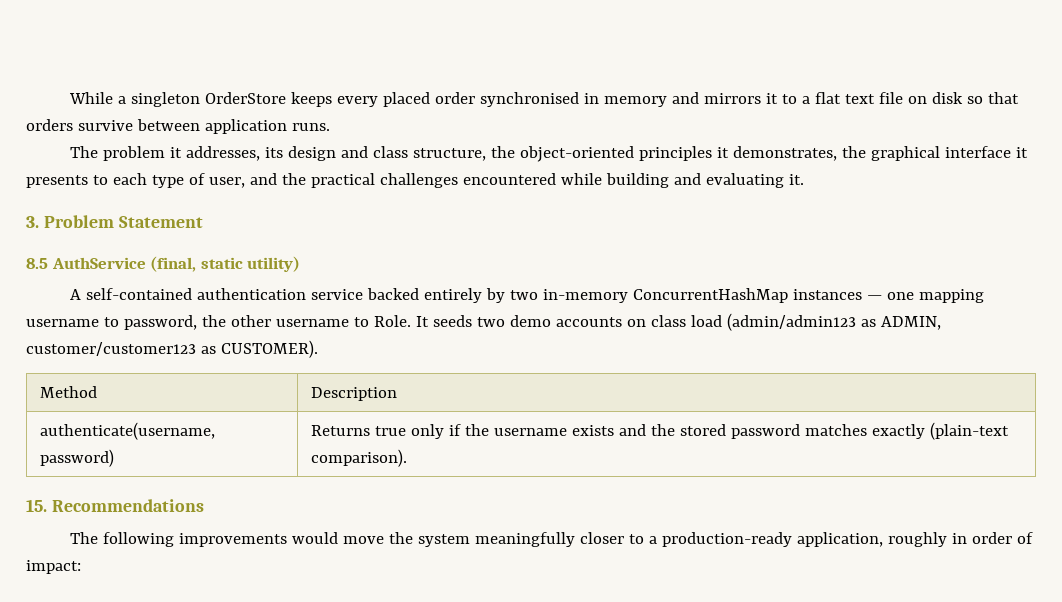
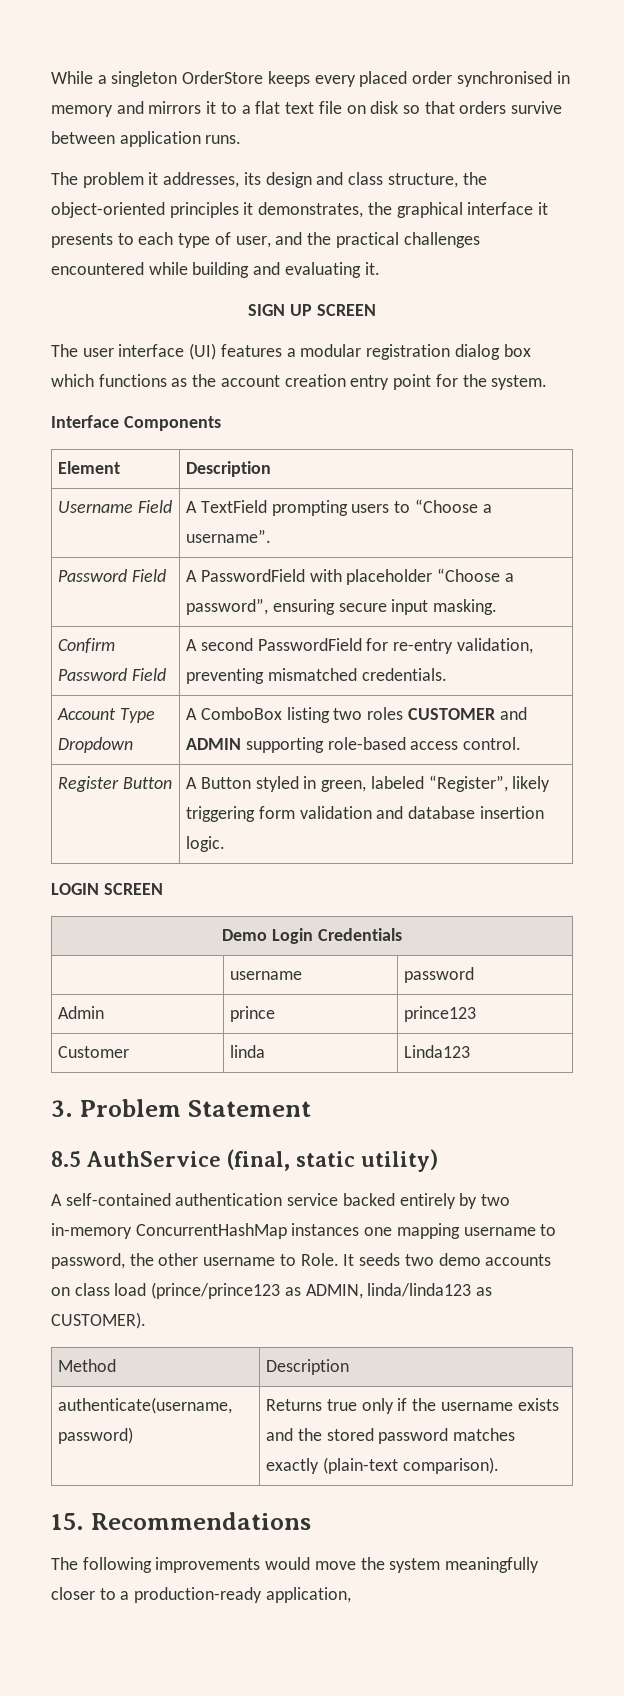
+ SIGN UP SCREEN
+ The user interface (UI) features a modular registration dialog box which functions as the account creation entry point for the system.
+ Interface Components
+ Element | Description
+ Username Field | A TextField prompting users to “Choose a username”.
+ Password Field | A PasswordField with placeholder “Choose a password”, ensuring secure input masking.
+ Confirm Password Field | A second PasswordField for re-entry validation, preventing mismatched credentials.
+ Account Type Dropdown | A ComboBox listing two roles CUSTOMER and ADMIN supporting role-based access control.
+ Register Button | A Button styled in green, labeled “Register”, likely triggering form validation and database insertion logic.
+ LOGIN SCREEN
+ Demo Login Credentials
+ | username | password
+ Admin | prince | prince123
+ Customer | linda | Linda123
- A self-contained authentication service backed entirely by two in-memory ConcurrentHashMap instances — one mapping username to password, the other username to Role.
+ A self-contained authentication service backed entirely by two in-memory ConcurrentHashMap instances one mapping username to password, the other username to Role.
- It seeds two demo accounts on class load (admin/admin123 as ADMIN, customer/customer123 as CUSTOMER).
+ It seeds two demo accounts on class load (prince/prince123 as ADMIN, linda/linda123 as CUSTOMER).
- The following improvements would move the system meaningfully closer to a production-ready application, roughly in order of impact:
+ The following improvements would move the system meaningfully closer to a production-ready application,

